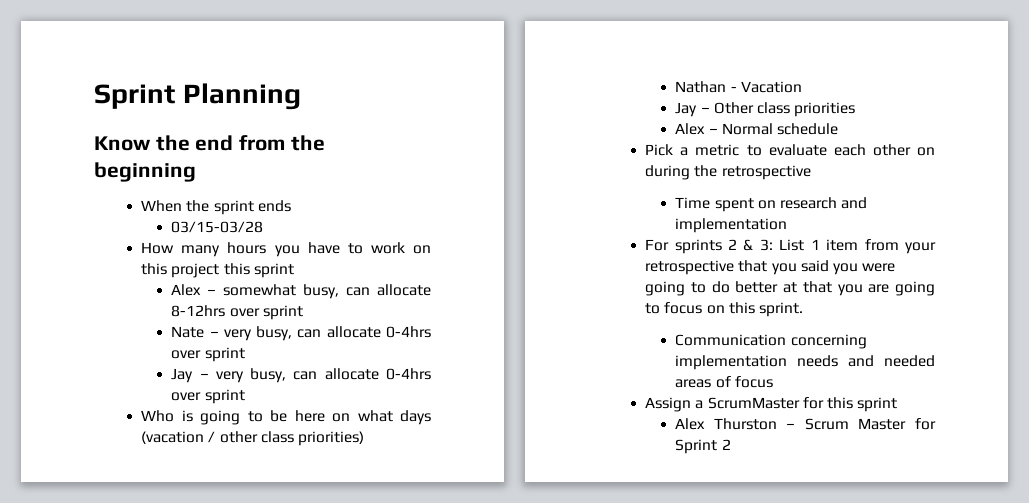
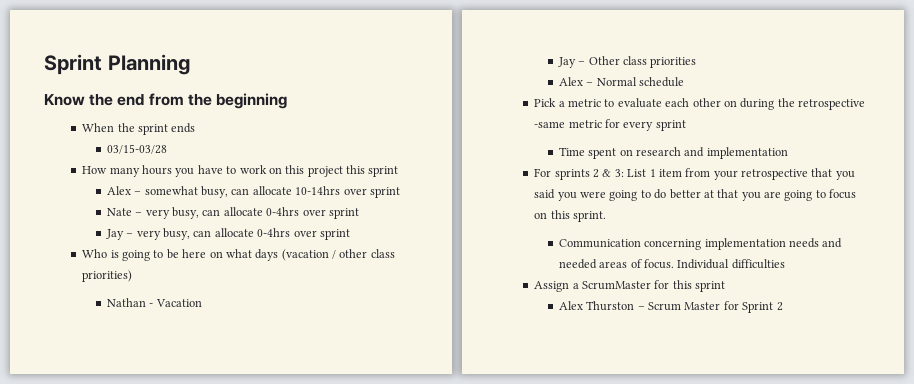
- Alex – somewhat busy, can allocate 8-12hrs over sprint
+ Alex – somewhat busy, can allocate 10-14hrs over sprint
- Pick a metric to evaluate each other on during the retrospective
+ Pick a metric to evaluate each other on during the retrospective -same metric for every sprint
- Communication concerning implementation needs and needed areas of focus
+ Communication concerning implementation needs and needed areas of focus. Individual difficulties

